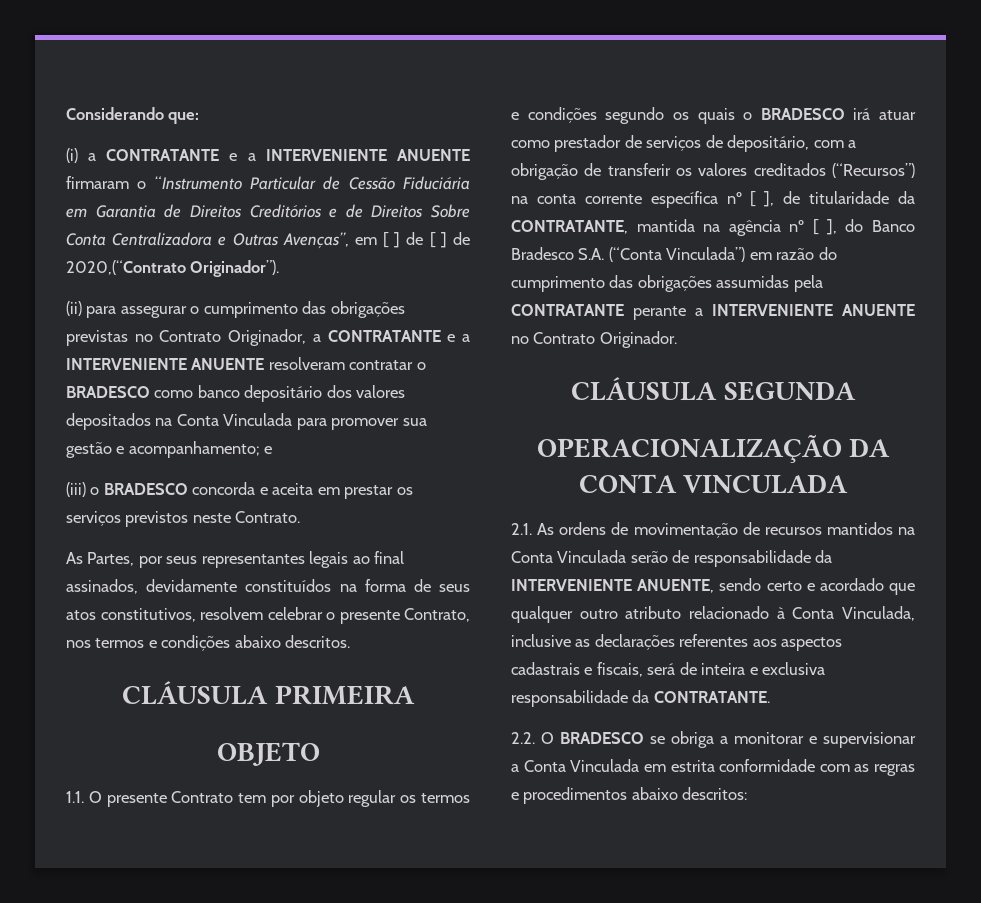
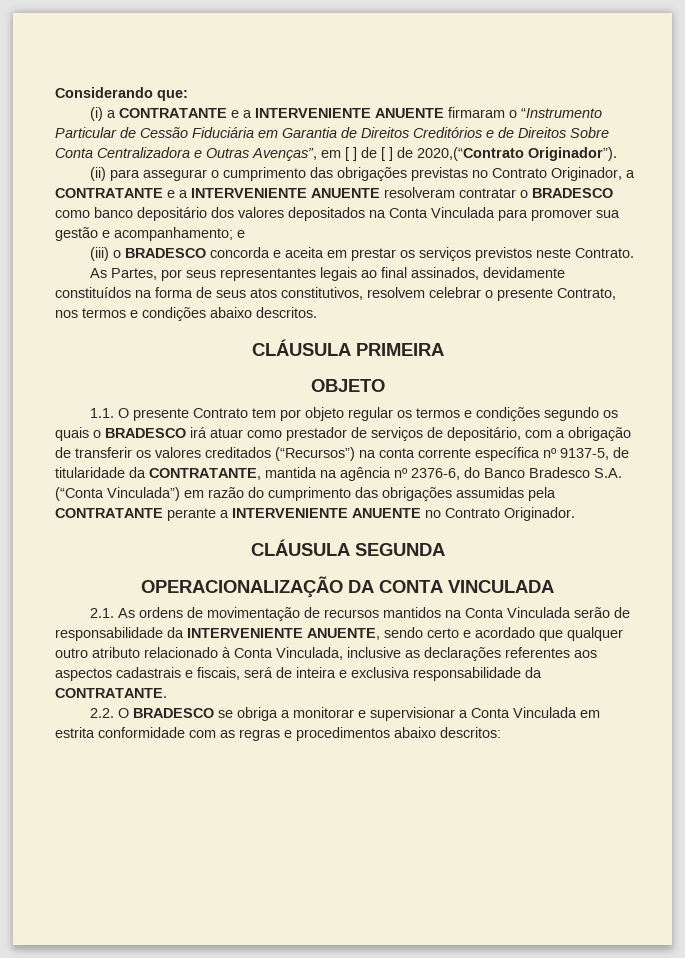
- 1.1. O presente Contrato tem por objeto regular os termos e condições segundo os quais o BRADESCO irá atuar como prestador de serviços de depositário, com a obrigação de transferir os valores creditados (“Recursos”) na conta corrente específica nº [ ], de titularidade da CONTRATANTE, mantida na agência nº [ ], do Banco Bradesco S.A. (“Conta Vinculada”) em razão do cumprimento das obrigações assumidas pela CONTRATANTE perante a INTERVENIENTE ANUENTE no Contrato Originador.
+ 1.1. O presente Contrato tem por objeto regular os termos e condições segundo os quais o BRADESCO irá atuar como prestador de serviços de depositário, com a obrigação de transferir os valores creditados (“Recursos”) na conta corrente específica nº 9137-5, de titularidade da CONTRATANTE, mantida na agência nº 2376-6, do Banco Bradesco S.A. (“Conta Vinculada”) em razão do cumprimento das obrigações assumidas pela CONTRATANTE perante a INTERVENIENTE ANUENTE no Contrato Originador.

